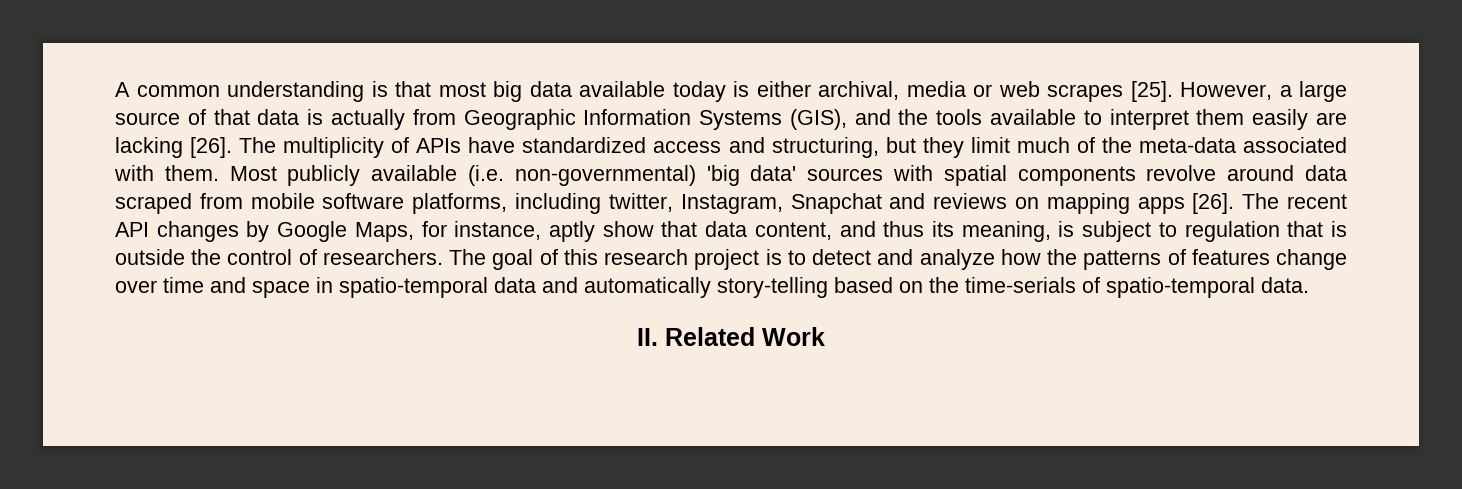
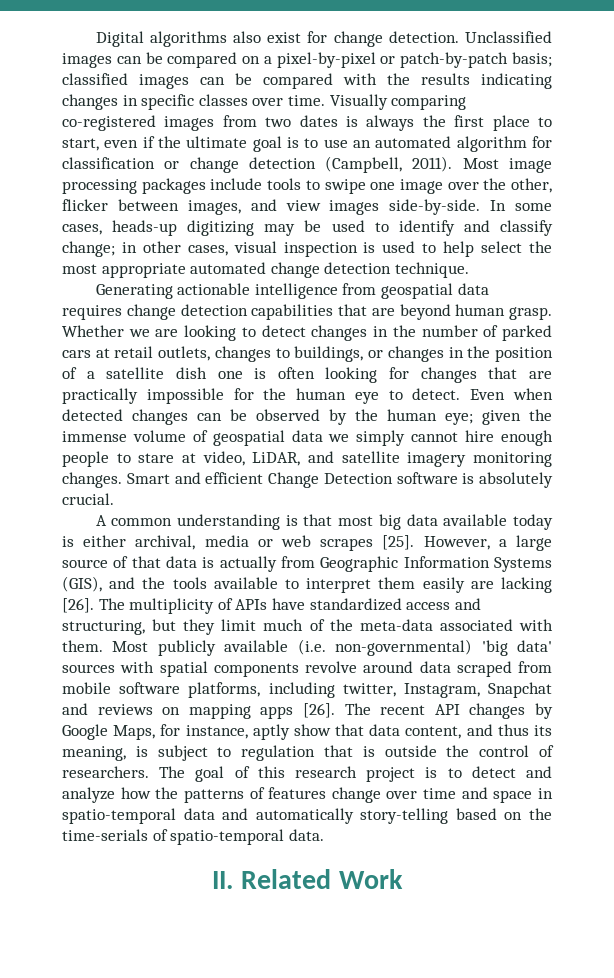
+ Digital algorithms also exist for change detection. Unclassified images can be compared on a pixel-by-pixel or patch-by-patch basis; classified images can be compared with the results indicating changes in specific classes over time. Visually comparing co-registered images from two dates is always the first place to start, even if the ultimate goal is to use an automated algorithm for classification or change detection (Campbell, 2011). Most image processing packages include tools to swipe one image over the other, flicker between images, and view images side-by-side. In some cases, heads-up digitizing may be used to identify and classify change; in other cases, visual inspection is used to help select the most appropriate automated change detection technique.
+ Generating actionable intelligence from geospatial data requires change detection capabilities that are beyond human grasp. Whether we are looking to detect changes in the number of parked cars at retail outlets, changes to buildings, or changes in the position of a satellite dish one is often looking for changes that are practically impossible for the human eye to detect. Even when detected changes can be observed by the human eye; given the immense volume of geospatial data we simply cannot hire enough people to stare at video, LiDAR, and satellite imagery monitoring changes. Smart and efficient Change Detection software is absolutely crucial.

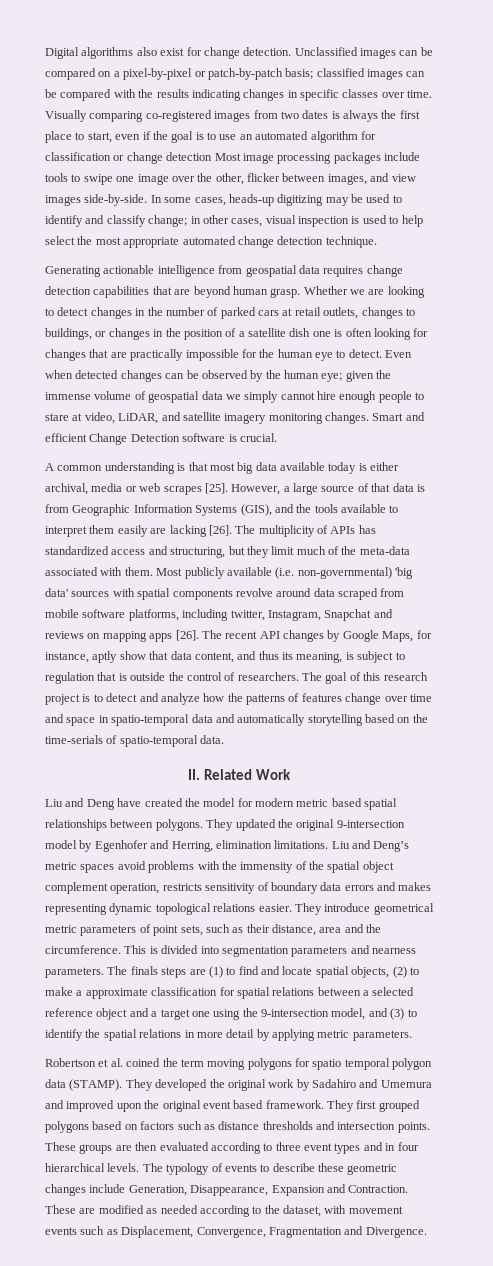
- Visually comparing co-registered images from two dates is always the first place to start, even if the ultimate goal is to use an automated algorithm for classification or change detection (Campbell, 2011). Most image processing packages include tools to swipe one image over the other, flicker between images, and view images side-by-side.
+ Visually comparing co-registered images from two dates is always the first place to start, even if the goal is to use an automated algorithm for classification or change detection Most image processing packages include tools to swipe one image over the other, flicker between images, and view images side-by-side.
- Smart and efficient Change Detection software is absolutely crucial.
+ Smart and efficient Change Detection software is crucial.
- However, a large source of that data is actually from Geographic Information Systems (GIS), and the tools available to interpret them easily are lacking [26].
+ However, a large source of that data is from Geographic Information Systems (GIS), and the tools available to interpret them easily are lacking [26].
- The multiplicity of APIs have standardized access and structuring, but they limit much of the meta-data associated with them.
+ The multiplicity of APIs has standardized access and structuring, but they limit much of the meta-data associated with them.
- The goal of this research project is to detect and analyze how the patterns of features change over time and space in spatio-temporal data and automatically story-telling based on the time-serials of spatio-temporal data.
+ The goal of this research project is to detect and analyze how the patterns of features change over time and space in spatio-temporal data and automatically storytelling based on the time-serials of spatio-temporal data.
+ Liu and Deng have created the model for modern metric based spatial relationships between polygons. They updated the original 9-intersection model by Egenhofer and Herring, elimination limitations. Liu and Deng’s metric spaces avoid problems with the immensity of the spatial object complement operation, restricts sensitivity of boundary data errors and makes representing dynamic topological relations easier. They introduce geometrical metric parameters of point sets, such as their distance, area and the circumference. This is divided into segmentation parameters and nearness parameters. The finals steps are (1) to find and locate spatial objects, (2) to make a approximate classification for spatial relations between a selected reference object and a target one using the 9-intersection model, and (3) to identify the spatial relations in more detail by applying metric parameters.
+ Robertson et al. coined the term moving polygons for spatio temporal polygon data (STAMP). They developed the original work by Sadahiro and Umemura and improved upon the original event based framework. They first grouped polygons based on factors such as distance thresholds and intersection points. These groups are then evaluated according to three event types and in four hierarchical levels. The typology of events to describe these geometric changes include Generation, Disappearance, Expansion and Contraction. These are modified as needed according to the dataset, with movement events such as Displacement, Convergence, Fragmentation and Divergence.

